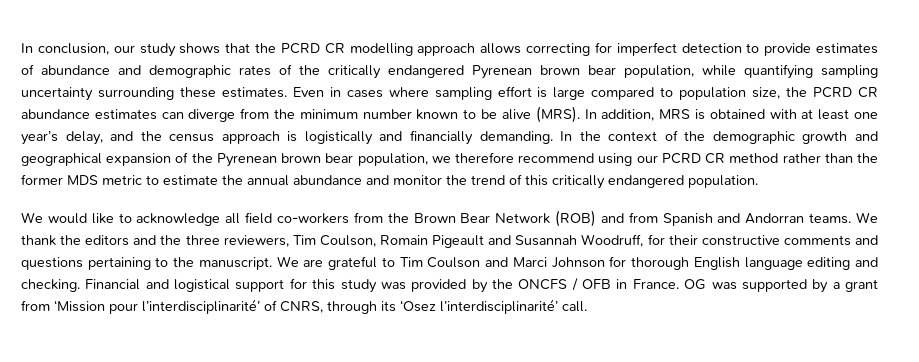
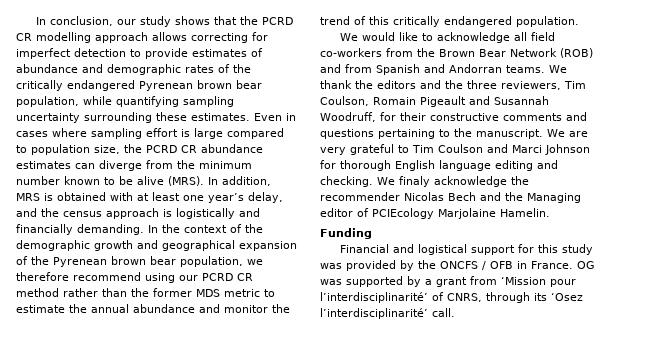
- We are grateful to Tim Coulson and Marci Johnson for thorough English language editing and checking. Financial and logistical support for this study was provided by the ONCFS / OFB in France.
+ We are very grateful to Tim Coulson and Marci Johnson for thorough English language editing and checking. We finaly acknowledge the recommender Nicolas Bech and the Managing editor of PCIEcology Marjolaine Hamelin.
+ Funding
+ Financial and logistical support for this study was provided by the ONCFS / OFB in France.

